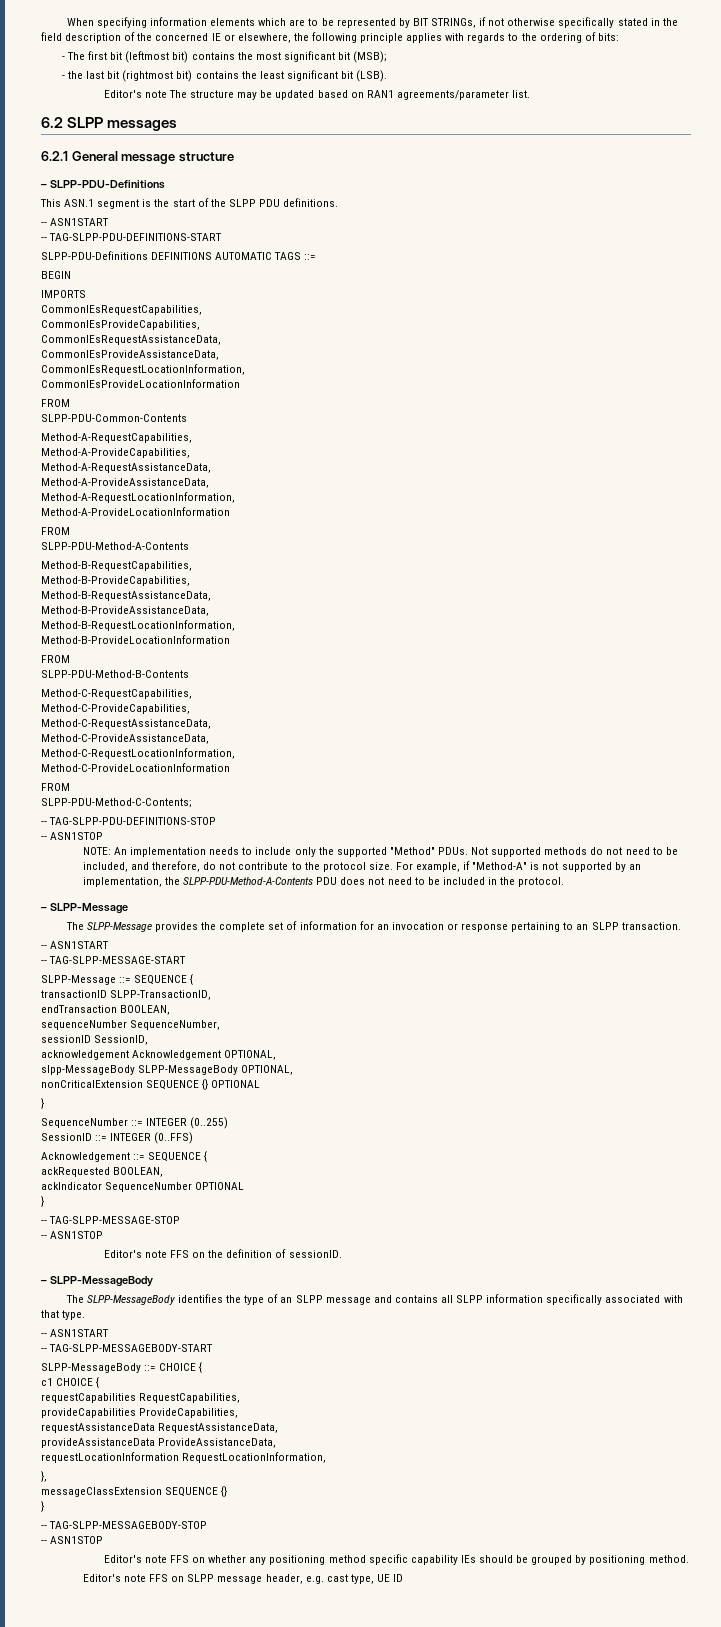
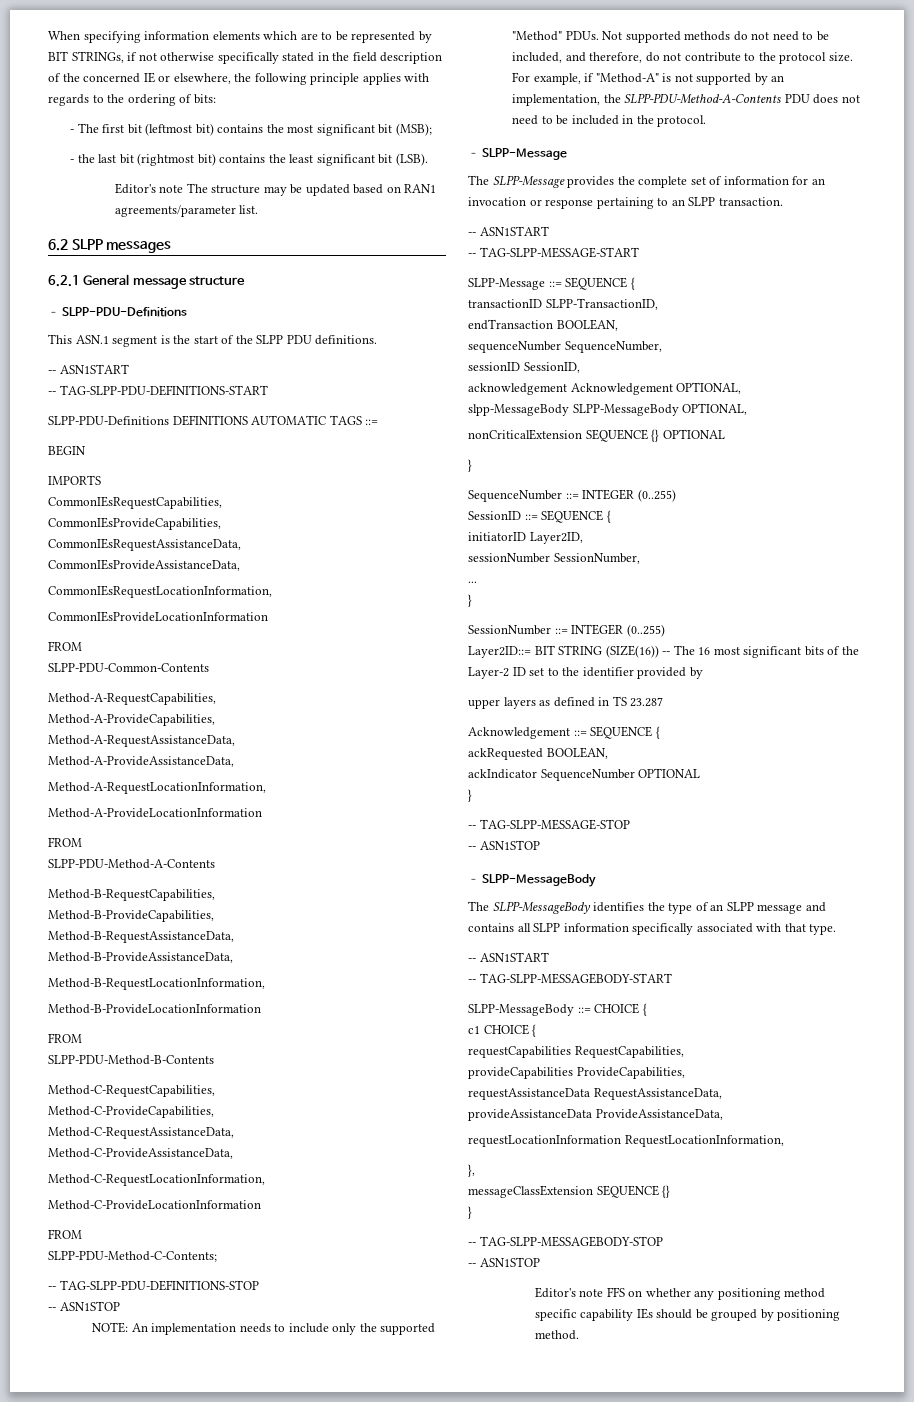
- SessionID ::= INTEGER (0..FFS)
+ SessionID ::= SEQUENCE {
+ initiatorID Layer2ID,
+ sessionNumber SessionNumber,
+ ...
+ }
+ SessionNumber ::= INTEGER (0..255)
+ Layer2ID::= BIT STRING (SIZE(16)) -- The 16 most significant bits of the Layer-2 ID set to the identifier provided by
+ upper layers as defined in TS 23.287
- Editor's note FFS on the definition of sessionID.
- Editor's note FFS on SLPP message header, e.g. cast type, UE ID

